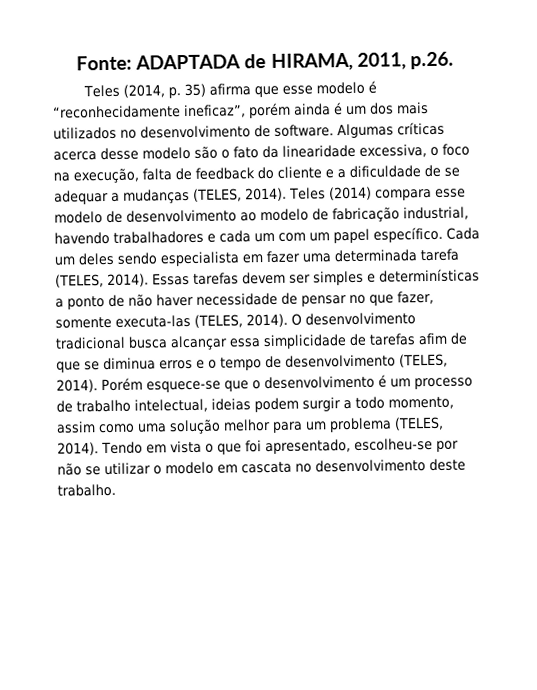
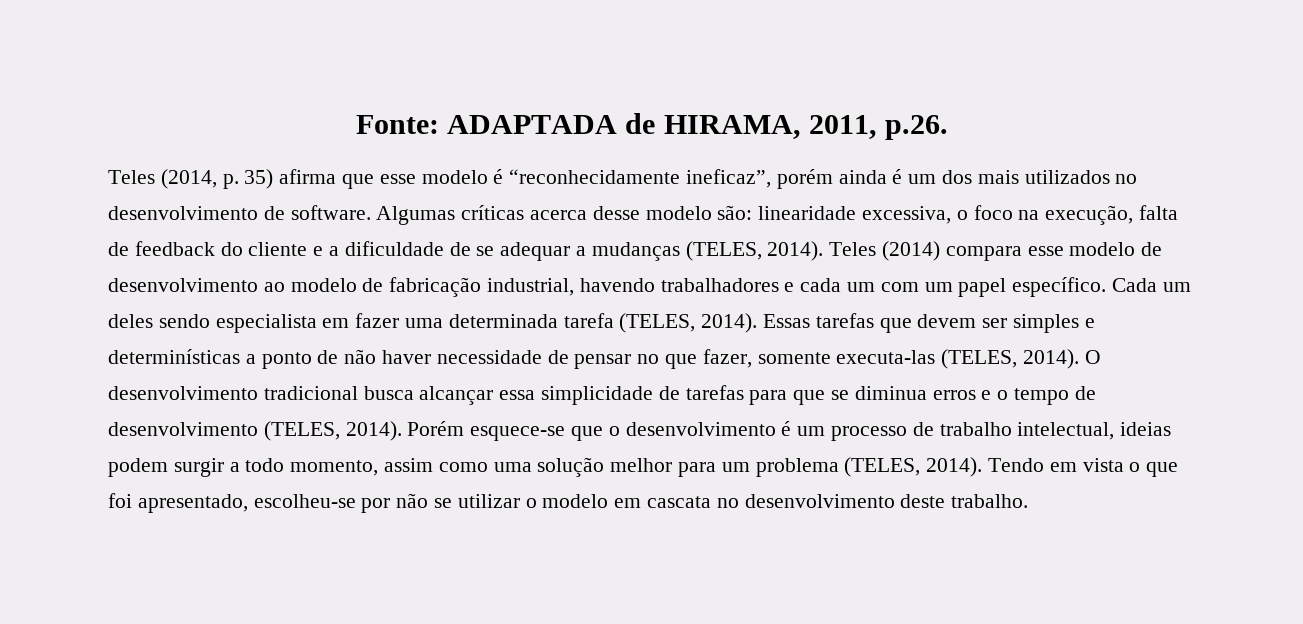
- Algumas críticas acerca desse modelo são o fato da linearidade excessiva, o foco na execução, falta de feedback do cliente e a dificuldade de se adequar a mudanças (TELES, 2014).
+ Algumas críticas acerca desse modelo são: linearidade excessiva, o foco na execução, falta de feedback do cliente e a dificuldade de se adequar a mudanças (TELES, 2014).
- Essas tarefas devem ser simples e determinísticas a ponto de não haver necessidade de pensar no que fazer, somente executa-las (TELES, 2014).
+ Essas tarefas que devem ser simples e determinísticas a ponto de não haver necessidade de pensar no que fazer, somente executa-las (TELES, 2014).
- O desenvolvimento tradicional busca alcançar essa simplicidade de tarefas afim de que se diminua erros e o tempo de desenvolvimento (TELES, 2014).
+ O desenvolvimento tradicional busca alcançar essa simplicidade de tarefas para que se diminua erros e o tempo de desenvolvimento (TELES, 2014).

